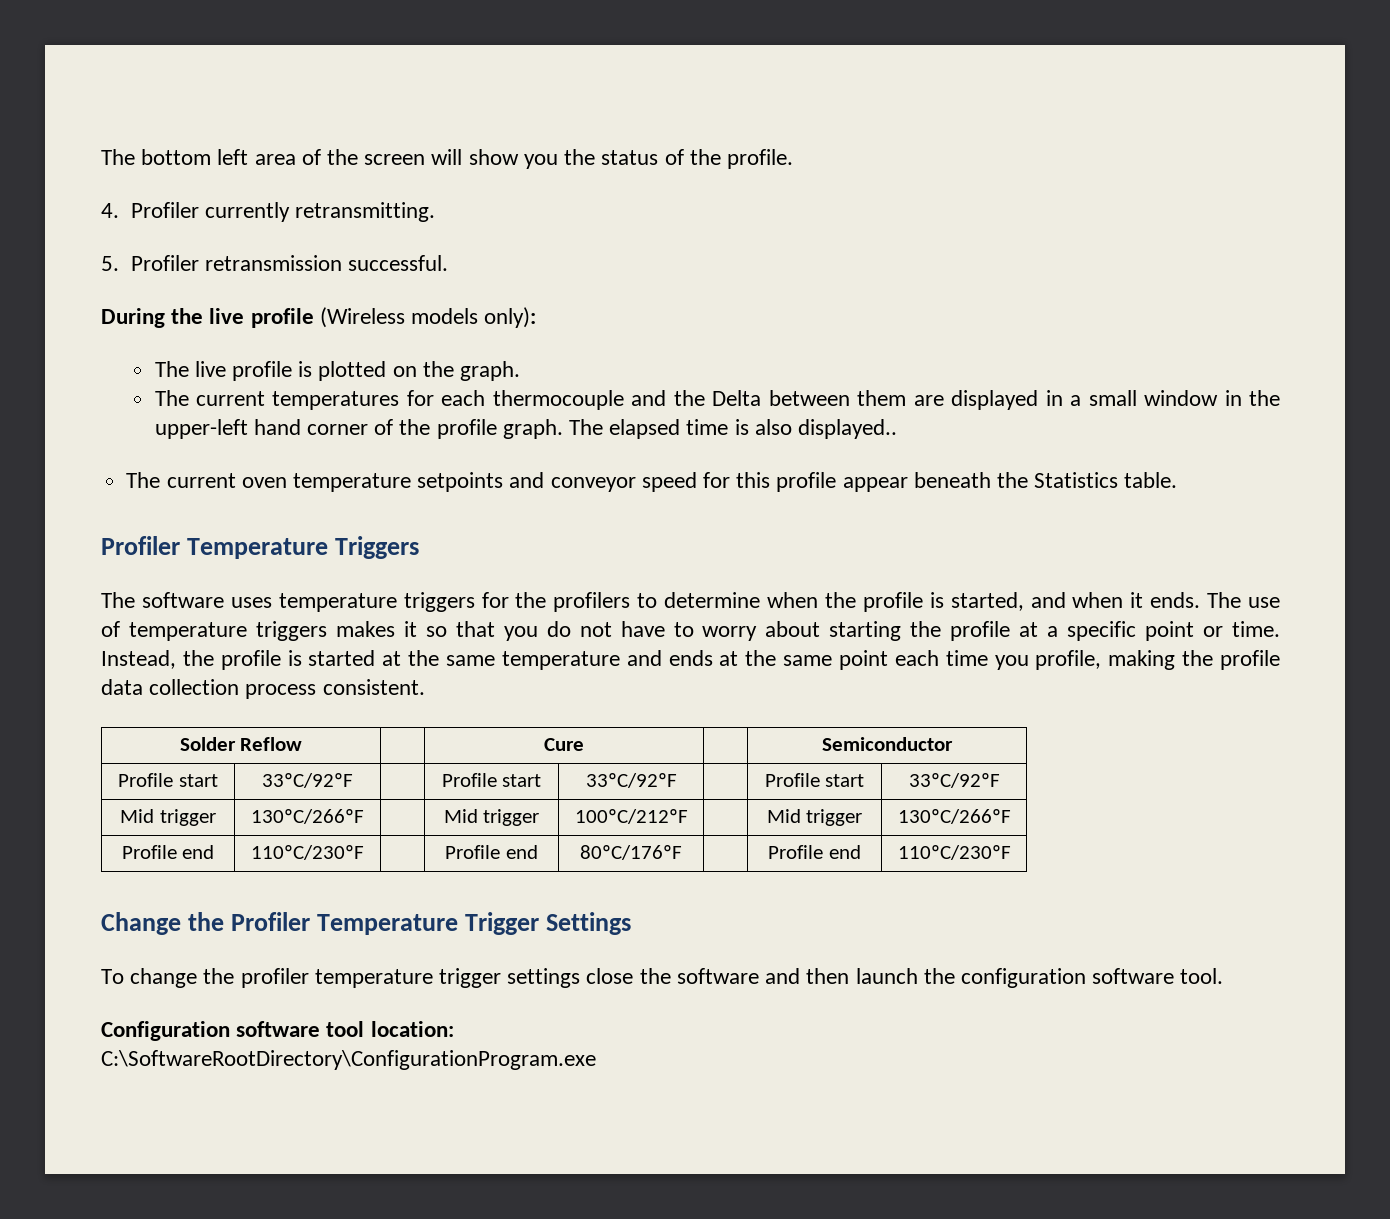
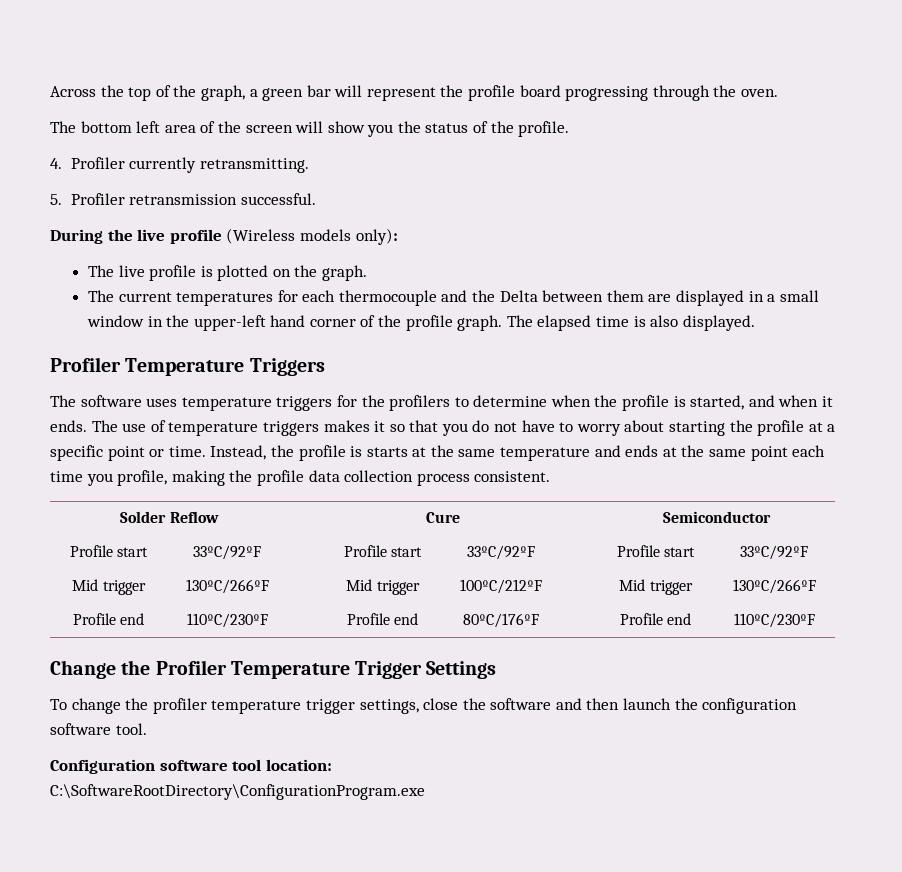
+ Across the top of the graph, a green bar will represent the profile board progressing through the oven.
- The elapsed time is also displayed..
- The current oven temperature setpoints and conveyor speed for this profile appear beneath the Statistics table.
+ The elapsed time is also displayed.
- Instead, the profile is started at the same temperature and ends at the same point each time you profile, making the profile data collection process consistent.
+ Instead, the profile is starts at the same temperature and ends at the same point each time you profile, making the profile data collection process consistent.
- To change the profiler temperature trigger settings close the software and then launch the configuration software tool.
+ To change the profiler temperature trigger settings, close the software and then launch the configuration software tool.

